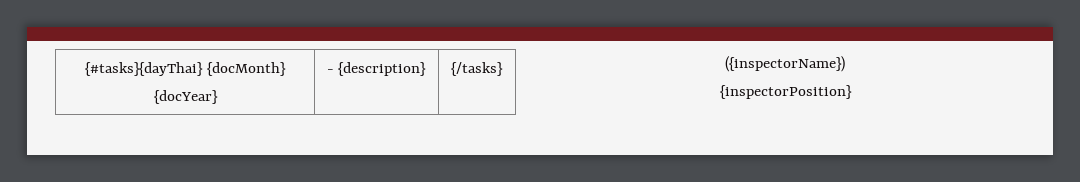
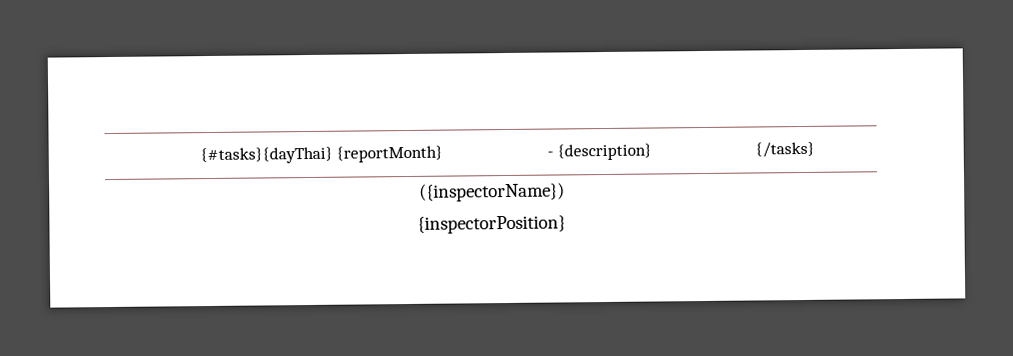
- {#tasks}{dayThai} {docMonth} {docYear} | - {description} | {/tasks}
+ {#tasks}{dayThai} {reportMonth} | - {description} | {/tasks}

